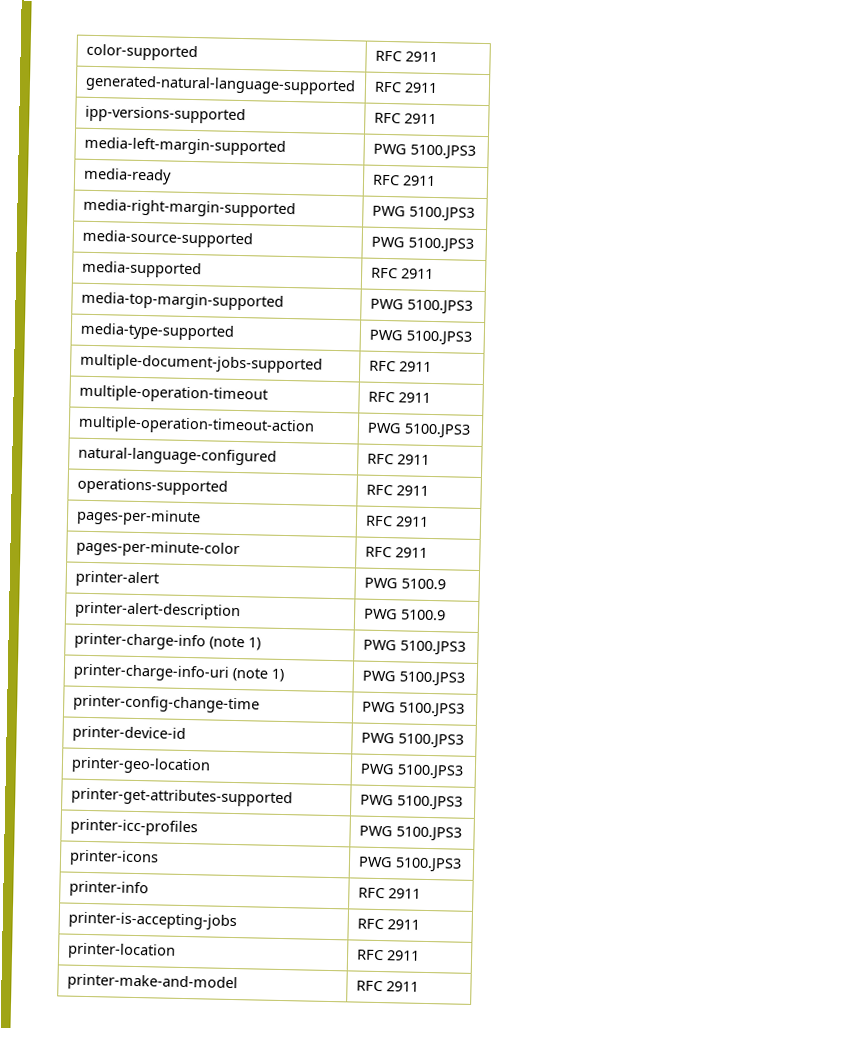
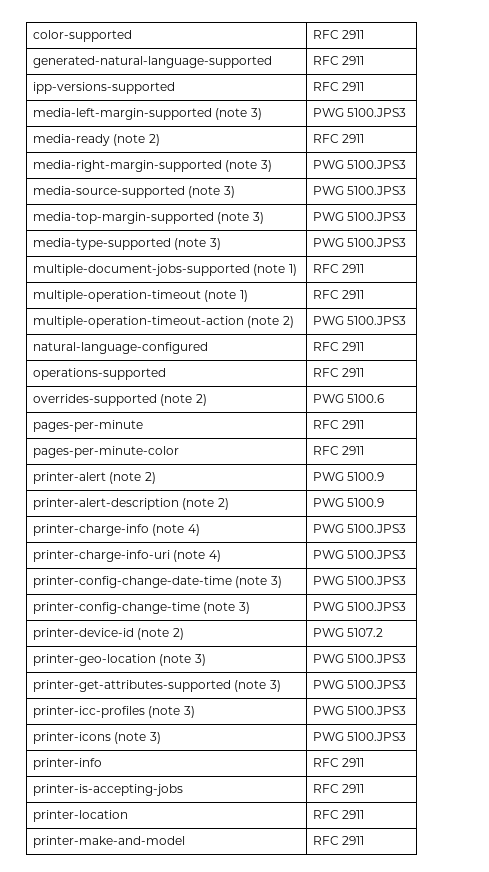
- media-left-margin-supported | PWG 5100.JPS3
+ media-left-margin-supported (note 3) | PWG 5100.JPS3
- media-ready | RFC 2911
+ media-ready (note 2) | RFC 2911
- media-right-margin-supported | PWG 5100.JPS3
+ media-right-margin-supported (note 3) | PWG 5100.JPS3
- media-source-supported | PWG 5100.JPS3
- media-supported | RFC 2911
+ media-source-supported (note 3) | PWG 5100.JPS3
- media-top-margin-supported | PWG 5100.JPS3
+ media-top-margin-supported (note 3) | PWG 5100.JPS3
- media-type-supported | PWG 5100.JPS3
+ media-type-supported (note 3) | PWG 5100.JPS3
- multiple-document-jobs-supported | RFC 2911
+ multiple-document-jobs-supported (note 1) | RFC 2911
- multiple-operation-timeout | RFC 2911
+ multiple-operation-timeout (note 1) | RFC 2911
- multiple-operation-timeout-action | PWG 5100.JPS3
+ multiple-operation-timeout-action (note 2) | PWG 5100.JPS3
+ overrides-supported (note 2) | PWG 5100.6
- printer-alert | PWG 5100.9
+ printer-alert (note 2) | PWG 5100.9
- printer-alert-description | PWG 5100.9
+ printer-alert-description (note 2) | PWG 5100.9
- printer-charge-info (note 1) | PWG 5100.JPS3
+ printer-charge-info (note 4) | PWG 5100.JPS3
- printer-charge-info-uri (note 1) | PWG 5100.JPS3
+ printer-charge-info-uri (note 4) | PWG 5100.JPS3
+ printer-config-change-date-time (note 3) | PWG 5100.JPS3
- printer-config-change-time | PWG 5100.JPS3
+ printer-config-change-time (note 3) | PWG 5100.JPS3
- printer-device-id | PWG 5100.JPS3
+ printer-device-id (note 2) | PWG 5107.2
- printer-geo-location | PWG 5100.JPS3
+ printer-geo-location (note 3) | PWG 5100.JPS3
- printer-get-attributes-supported | PWG 5100.JPS3
+ printer-get-attributes-supported (note 3) | PWG 5100.JPS3
- printer-icc-profiles | PWG 5100.JPS3
+ printer-icc-profiles (note 3) | PWG 5100.JPS3
- printer-icons | PWG 5100.JPS3
+ printer-icons (note 3) | PWG 5100.JPS3

